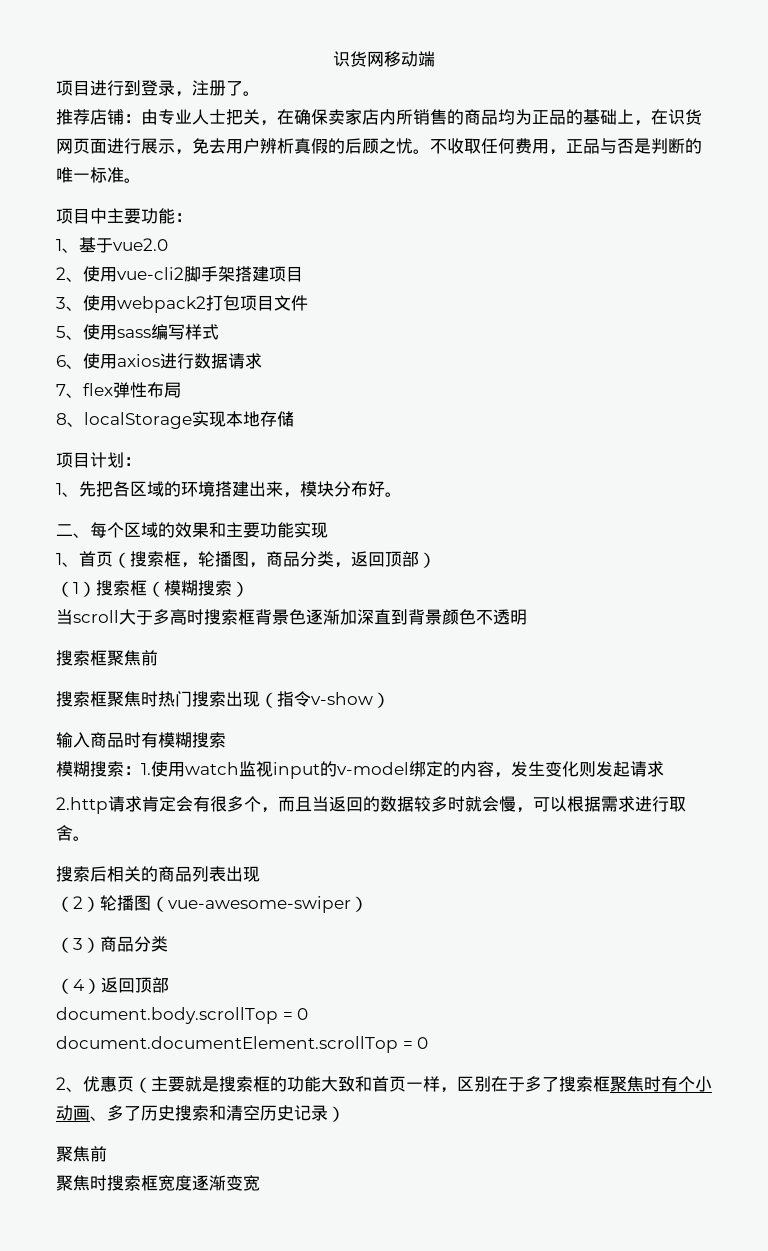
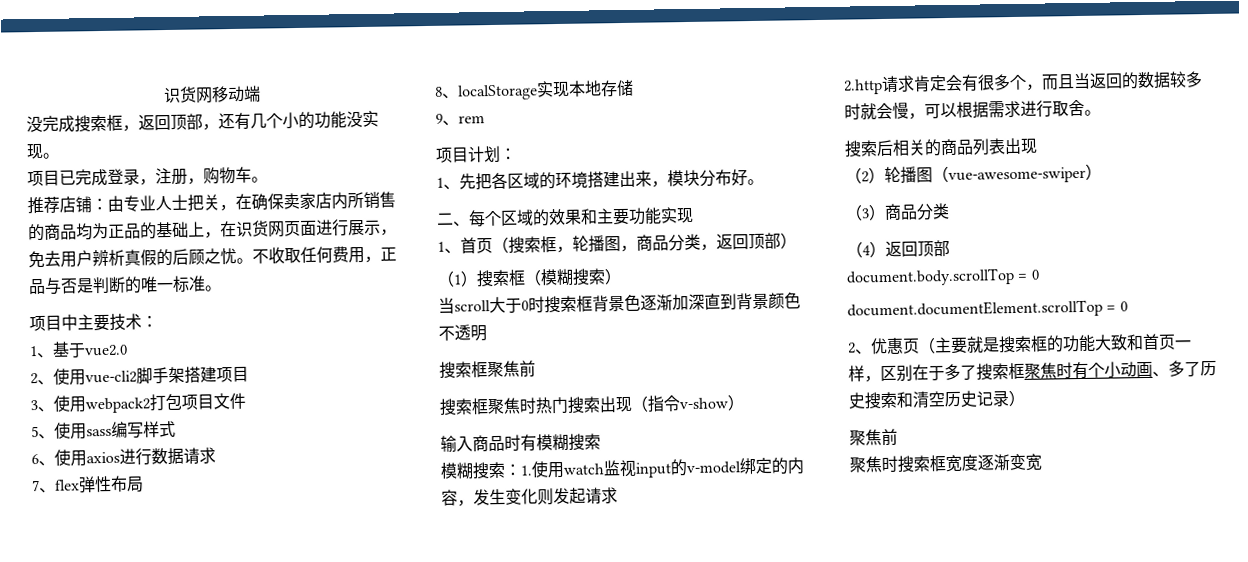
- 项目进行到登录，注册了。
+ 没完成搜索框，返回顶部，还有几个小的功能没实现。
+ 项目已完成登录，注册，购物车。
- 项目中主要功能：
+ 项目中主要技术：
+ 9、rem
- 当scroll大于多高时搜索框背景色逐渐加深直到背景颜色不透明
+ 当scroll大于0时搜索框背景色逐渐加深直到背景颜色不透明

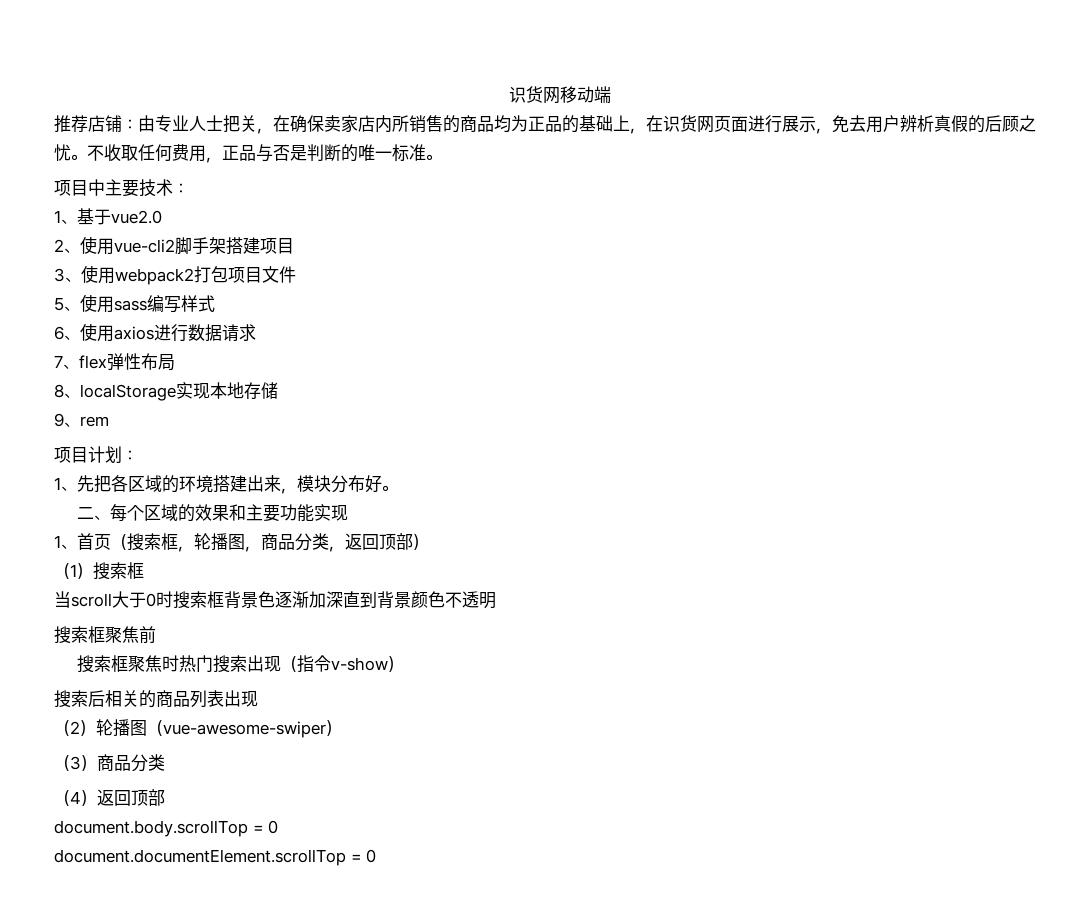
- 没完成搜索框，返回顶部，还有几个小的功能没实现。
- 项目已完成登录，注册，购物车。
- （1）搜索框（模糊搜索）
+ （1）搜索框
- 输入商品时有模糊搜索
- 模糊搜索：1.使用watch监视input的v-model绑定的内容，发生变化则发起请求
- 2.http请求肯定会有很多个，而且当返回的数据较多时就会慢，可以根据需求进行取舍。
- 2、优惠页（主要就是搜索框的功能大致和首页一样，区别在于多了搜索框聚焦时有个小动画、多了历史搜索和清空历史记录）
- 聚焦前
- 聚焦时搜索框宽度逐渐变宽

